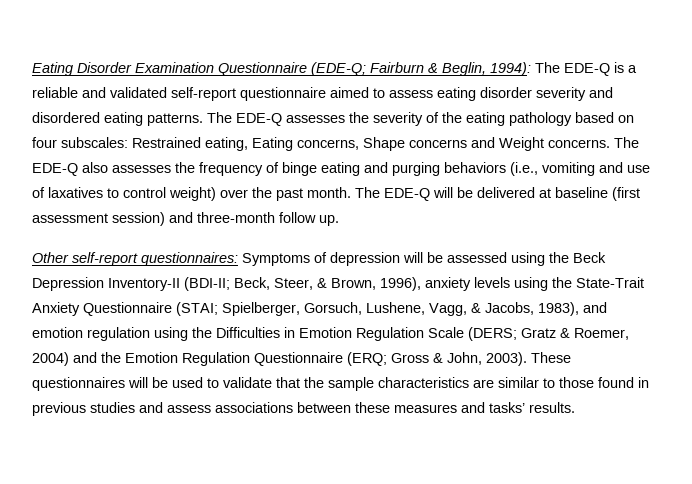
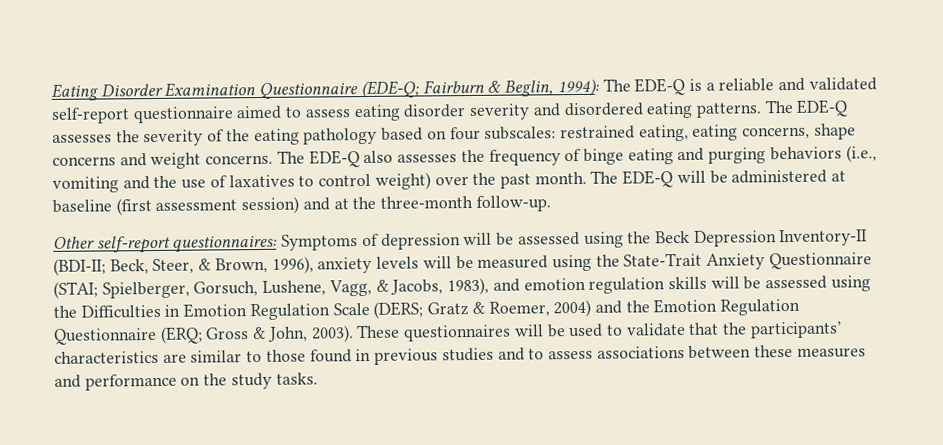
- The EDE-Q assesses the severity of the eating pathology based on four subscales: Restrained eating, Eating concerns, Shape concerns and Weight concerns.
+ The EDE-Q assesses the severity of the eating pathology based on four subscales: restrained eating, eating concerns, shape concerns and weight concerns.
- The EDE-Q also assesses the frequency of binge eating and purging behaviors (i.e., vomiting and use of laxatives to control weight) over the past month.
+ The EDE-Q also assesses the frequency of binge eating and purging behaviors (i.e., vomiting and the use of laxatives to control weight) over the past month.
- The EDE-Q will be delivered at baseline (first assessment session) and three-month follow up.
+ The EDE-Q will be administered at baseline (first assessment session) and at the three-month follow-up.
- Other self-report questionnaires: Symptoms of depression will be assessed using the Beck Depression Inventory-II (BDI-II; Beck, Steer, & Brown, 1996), anxiety levels using the State-Trait Anxiety Questionnaire (STAI; Spielberger, Gorsuch, Lushene, Vagg, & Jacobs, 1983), and emotion regulation using the Difficulties in Emotion Regulation Scale (DERS; Gratz & Roemer, 2004) and the Emotion Regulation Questionnaire (ERQ; Gross & John, 2003).
+ Other self-report questionnaires: Symptoms of depression will be assessed using the Beck Depression Inventory-II (BDI-II; Beck, Steer, & Brown, 1996), anxiety levels will be measured using the State-Trait Anxiety Questionnaire (STAI; Spielberger, Gorsuch, Lushene, Vagg, & Jacobs, 1983), and emotion regulation skills will be assessed using the Difficulties in Emotion Regulation Scale (DERS; Gratz & Roemer, 2004) and the Emotion Regulation Questionnaire (ERQ; Gross & John, 2003).
- These questionnaires will be used to validate that the sample characteristics are similar to those found in previous studies and assess associations between these measures and tasks’ results.
+ These questionnaires will be used to validate that the participants’ characteristics are similar to those found in previous studies and to assess associations between these measures and performance on the study tasks.

